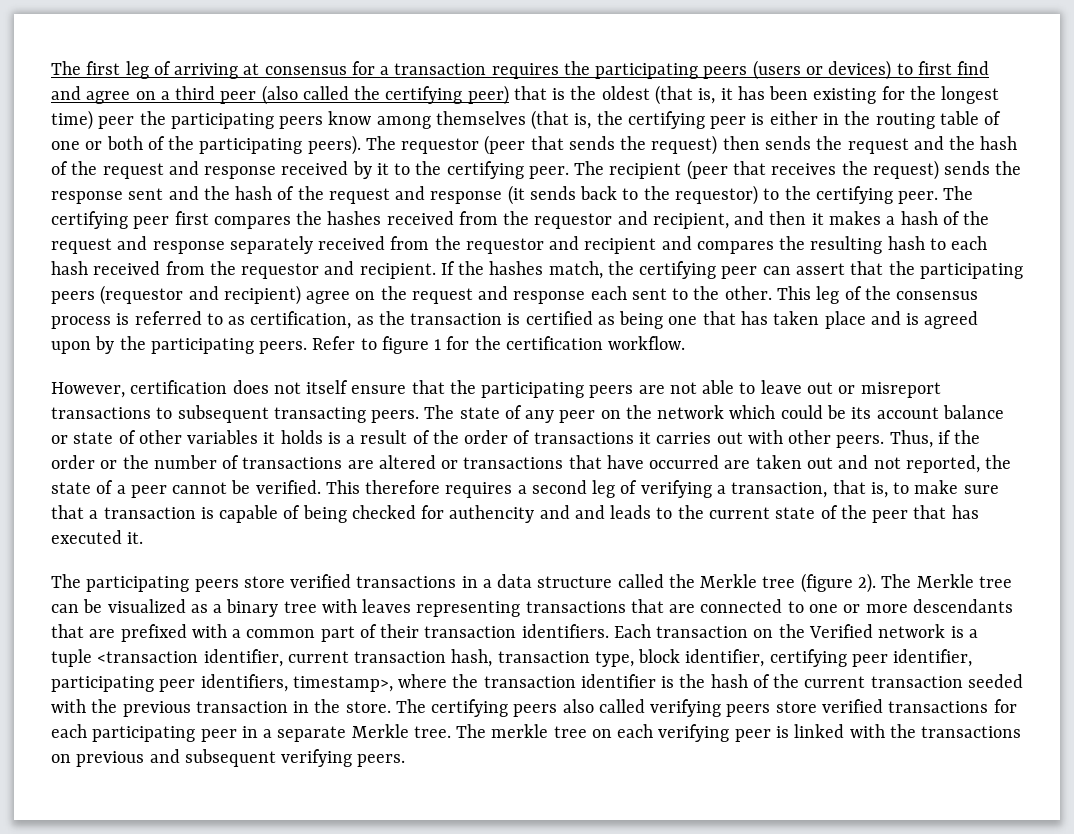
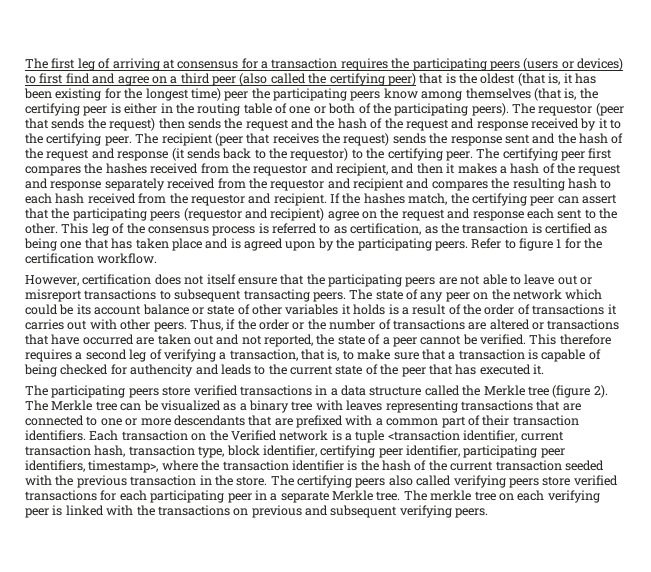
- This therefore requires a second leg of verifying a transaction, that is, to make sure that a transaction is capable of being checked for authencity and and leads to the current state of the peer that has executed it.
+ This therefore requires a second leg of verifying a transaction, that is, to make sure that a transaction is capable of being checked for authencity and leads to the current state of the peer that has executed it.

